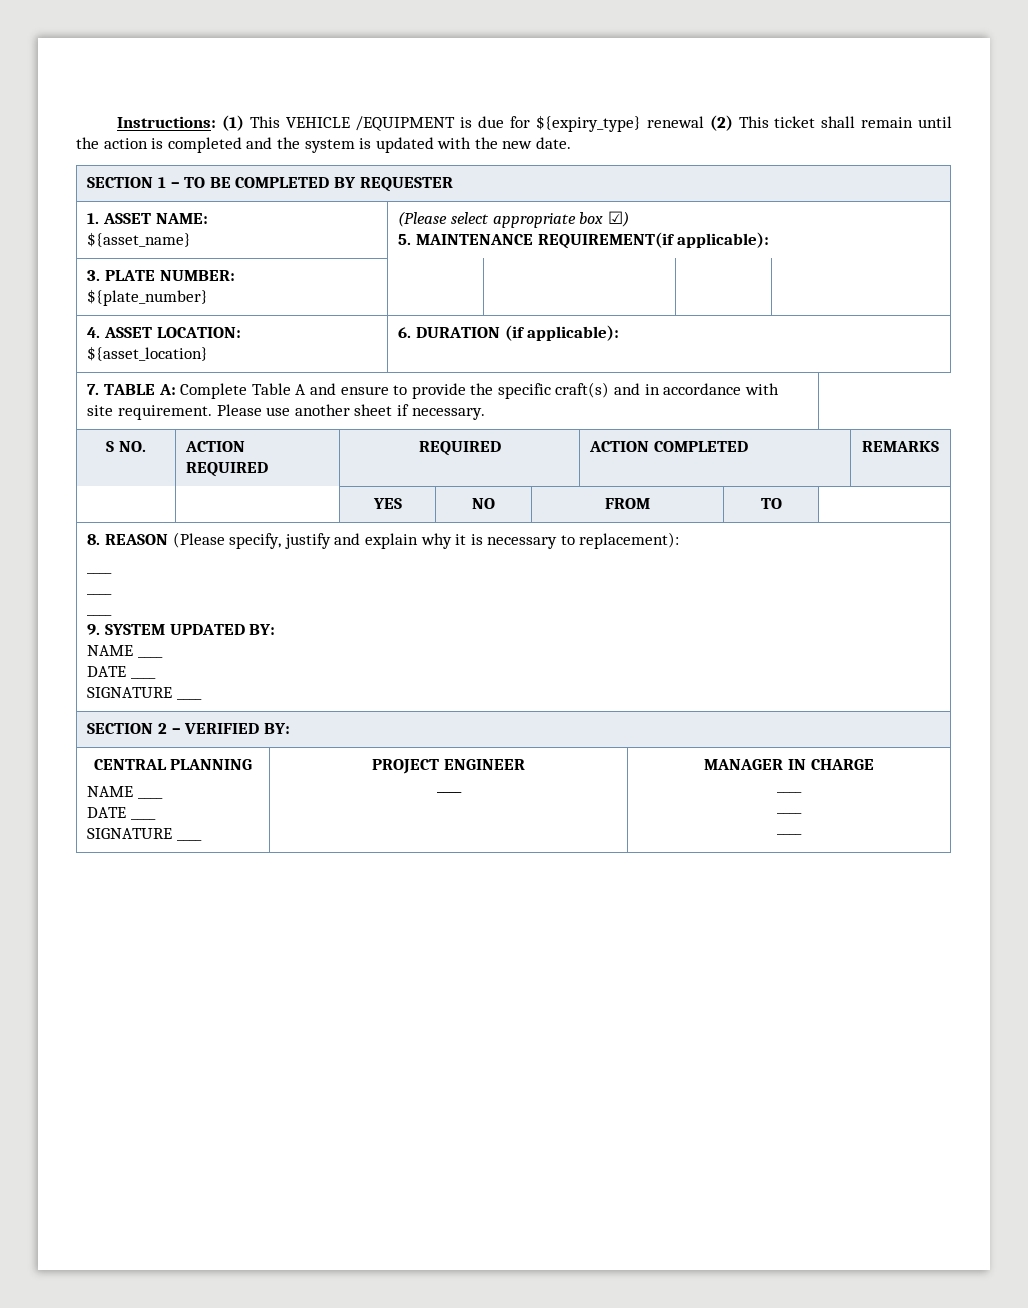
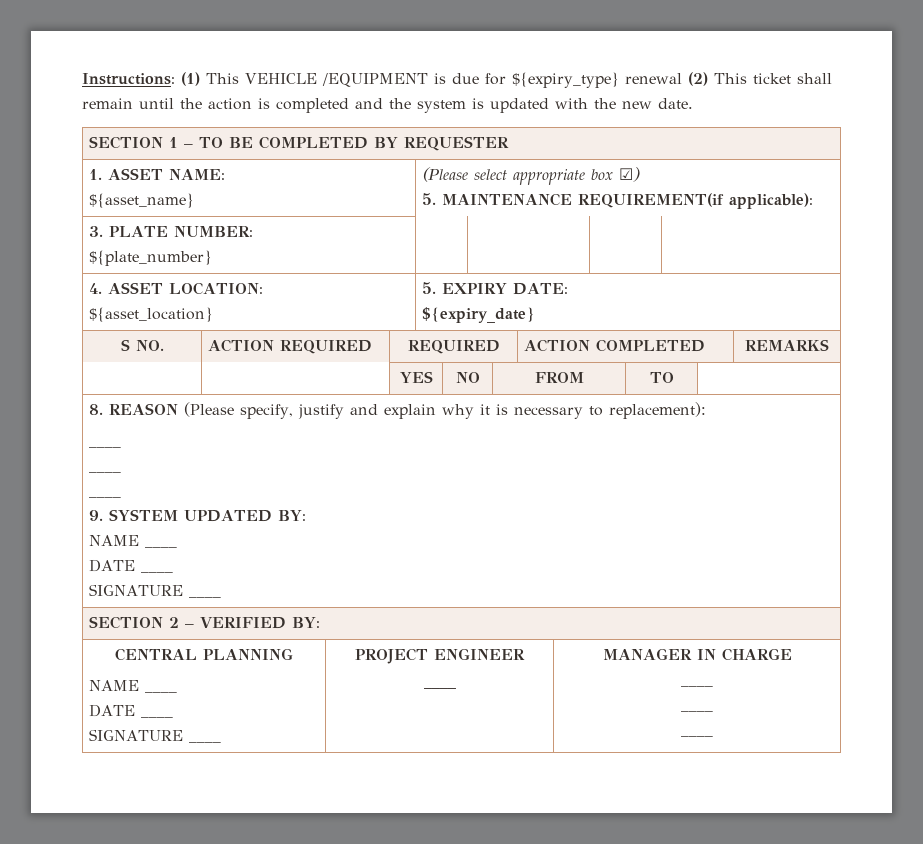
  4. ASSET LOCATION:
- ${asset_location} | 6. DURATION (if applicable):
- 7. TABLE A: Complete Table A and ensure to provide the specific craft(s) and in accordance with site requirement. Please use another sheet if necessary.
+ ${asset_location} | 5. EXPIRY DATE:
+ ${expiry_date}

